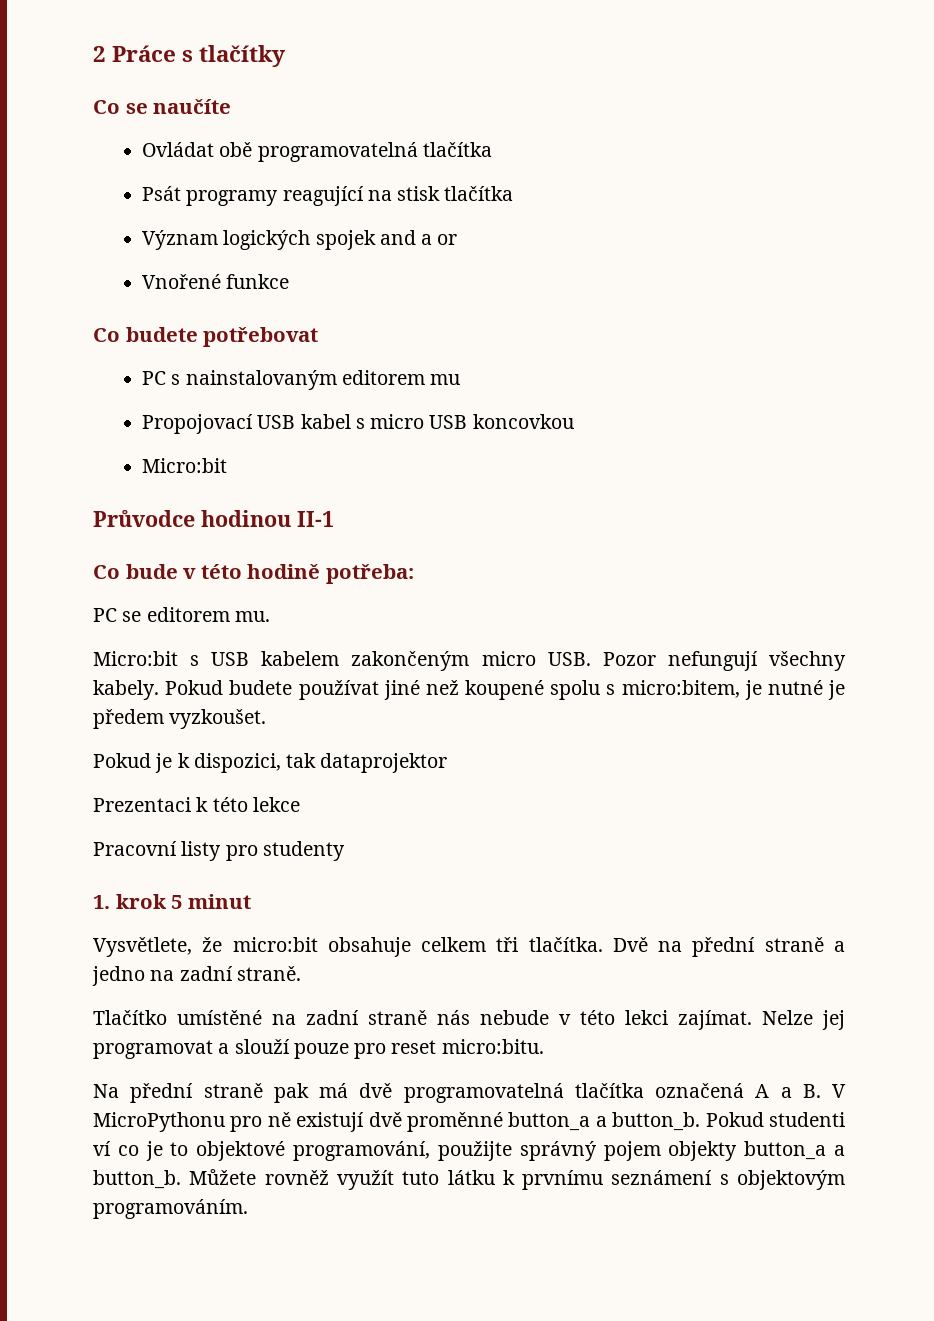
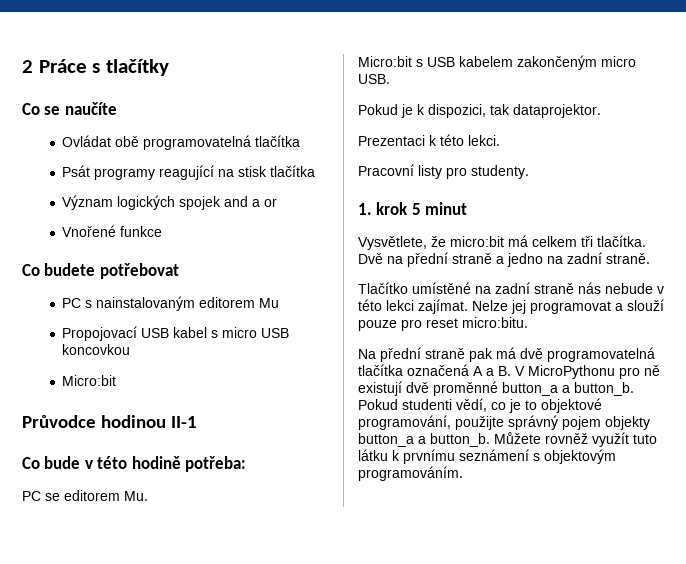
- PC s nainstalovaným editorem mu
+ PC s nainstalovaným editorem Mu
- PC se editorem mu.
+ PC se editorem Mu.
- Micro:bit s USB kabelem zakončeným micro USB. Pozor nefungují všechny kabely. Pokud budete používat jiné než koupené spolu s micro:bitem, je nutné je předem vyzkoušet.
+ Micro:bit s USB kabelem zakončeným micro USB.
- Pokud je k dispozici, tak dataprojektor
+ Pokud je k dispozici, tak dataprojektor.
- Prezentaci k této lekce
+ Prezentaci k této lekci.
- Pracovní listy pro studenty
+ Pracovní listy pro studenty.
- Vysvětlete, že micro:bit obsahuje celkem tři tlačítka.
+ Vysvětlete, že micro:bit má celkem tři tlačítka.
- Pokud studenti ví co je to objektové programování, použijte správný pojem objekty button_a a button_b.
+ Pokud studenti vědí, co je to objektové programování, použijte správný pojem objekty button_a a button_b.

